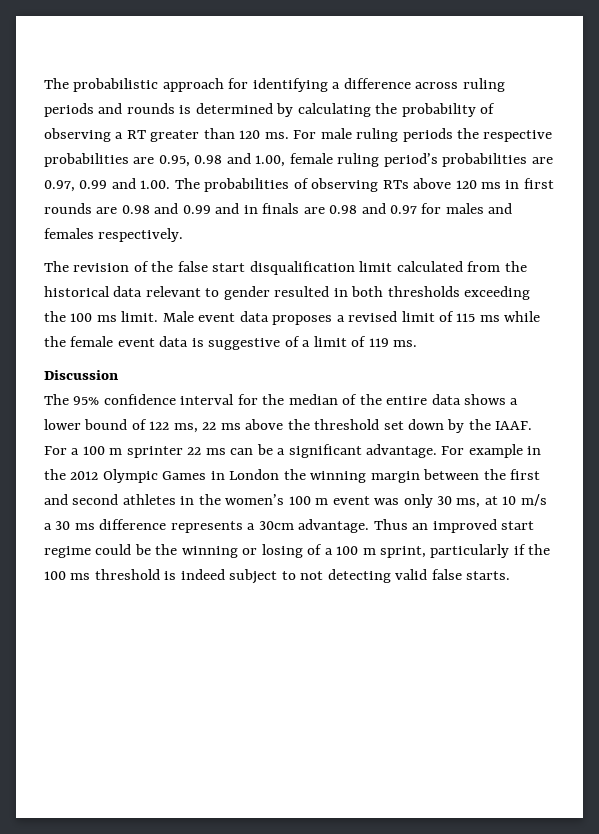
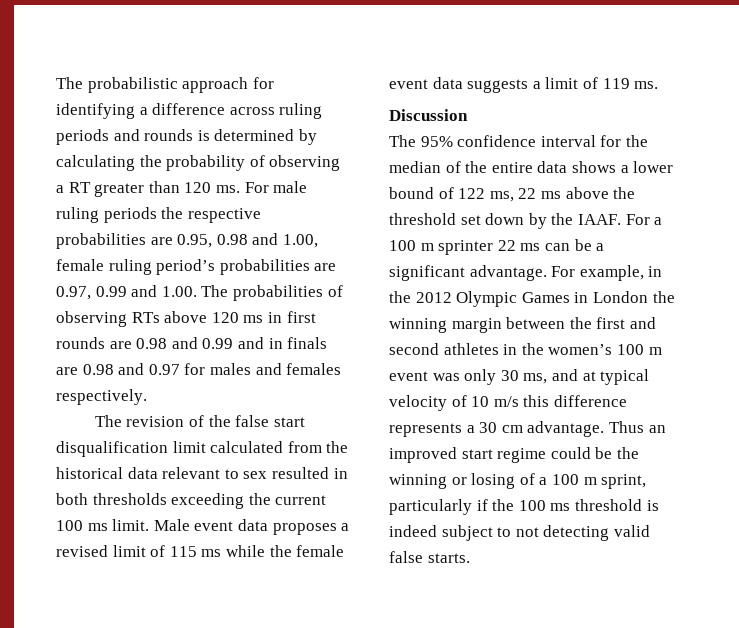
- The revision of the false start disqualification limit calculated from the historical data relevant to gender resulted in both thresholds exceeding the 100 ms limit.
+ The revision of the false start disqualification limit calculated from the historical data relevant to sex resulted in both thresholds exceeding the current 100 ms limit.
- Male event data proposes a revised limit of 115 ms while the female event data is suggestive of a limit of 119 ms.
+ Male event data proposes a revised limit of 115 ms while the female event data suggests a limit of 119 ms.
- For example in the 2012 Olympic Games in London the winning margin between the first and second athletes in the women’s 100 m event was only 30 ms, at 10 m/s a 30 ms difference represents a 30cm advantage.
+ For example, in the 2012 Olympic Games in London the winning margin between the first and second athletes in the women’s 100 m event was only 30 ms, and at typical velocity of 10 m/s this difference represents a 30 cm advantage.

